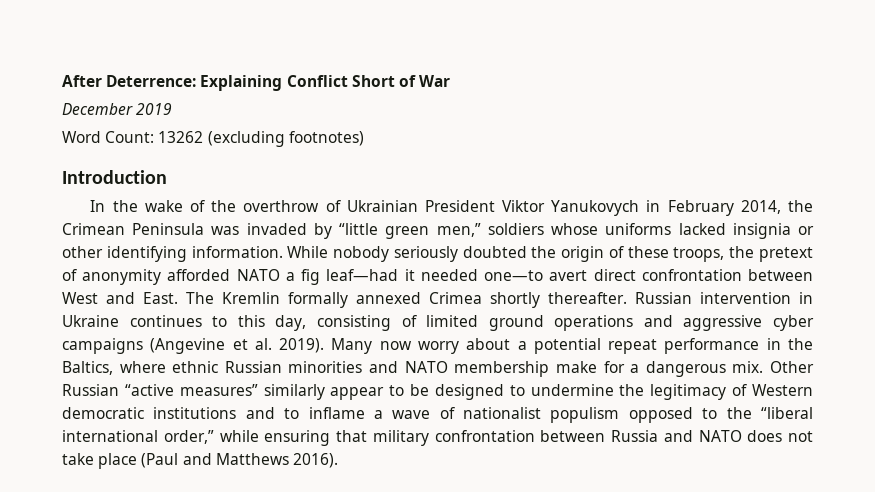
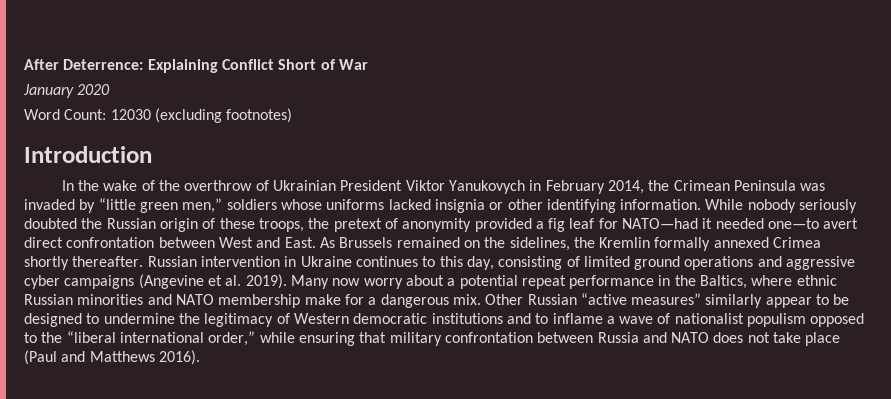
- December 2019
+ January 2020
- Word Count: 13262 (excluding footnotes)
+ Word Count: 12030 (excluding footnotes)
- While nobody seriously doubted the origin of these troops, the pretext of anonymity afforded NATO a fig leaf—had it needed one—to avert direct confrontation between West and East.
+ While nobody seriously doubted the Russian origin of these troops, the pretext of anonymity provided a fig leaf for NATO—had it needed one—to avert direct confrontation between West and East.
- The Kremlin formally annexed Crimea shortly thereafter.
+ As Brussels remained on the sidelines, the Kremlin formally annexed Crimea shortly thereafter.

